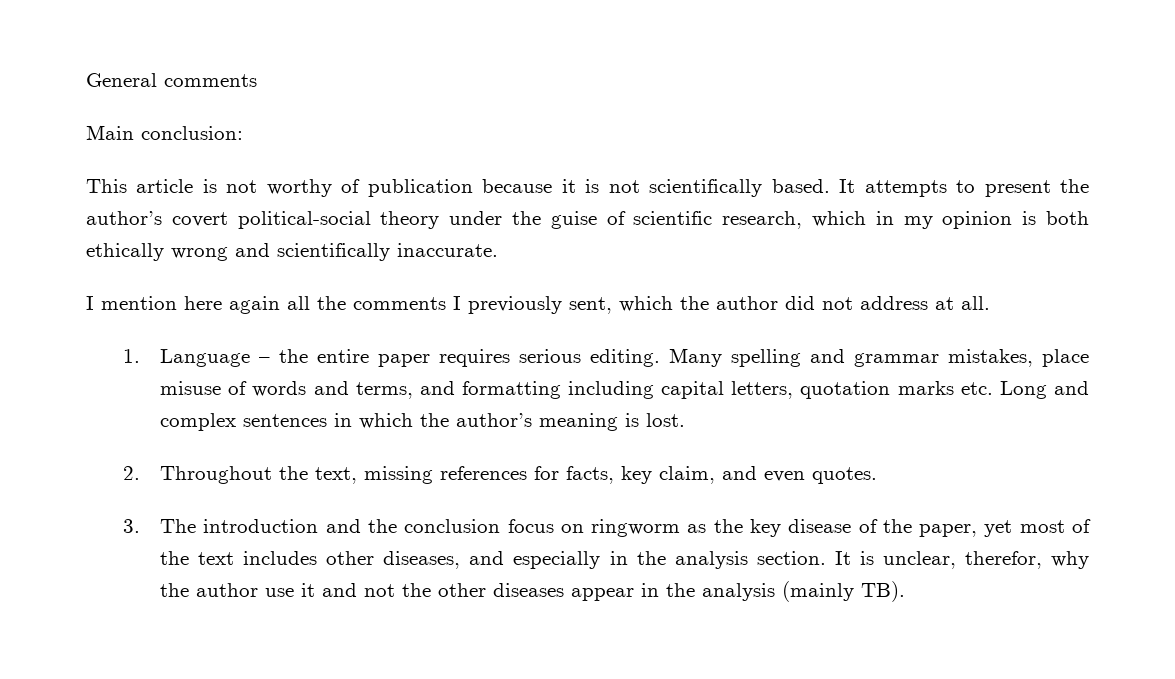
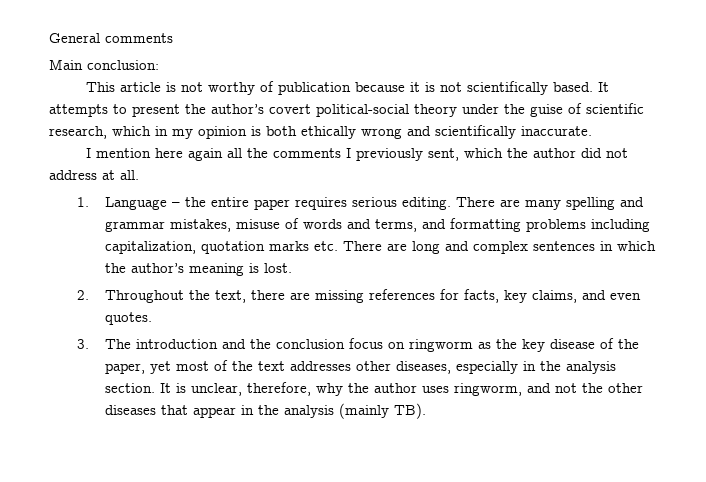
- Many spelling and grammar mistakes, place misuse of words and terms, and formatting including capital letters, quotation marks etc. Long and complex sentences in which the author’s meaning is lost.
+ There are many spelling and grammar mistakes, misuse of words and terms, and formatting problems including capitalization, quotation marks etc. There are long and complex sentences in which the author’s meaning is lost.
- 2. Throughout the text, missing references for facts, key claim, and even quotes.
+ 2. Throughout the text, there are missing references for facts, key claims, and even quotes.
- 3. The introduction and the conclusion focus on ringworm as the key disease of the paper, yet most of the text includes other diseases, and especially in the analysis section.
+ 3. The introduction and the conclusion focus on ringworm as the key disease of the paper, yet most of the text addresses other diseases, especially in the analysis section.
- It is unclear, therefor, why the author use it and not the other diseases appear in the analysis (mainly TB).
+ It is unclear, therefore, why the author uses ringworm, and not the other diseases that appear in the analysis (mainly TB).

